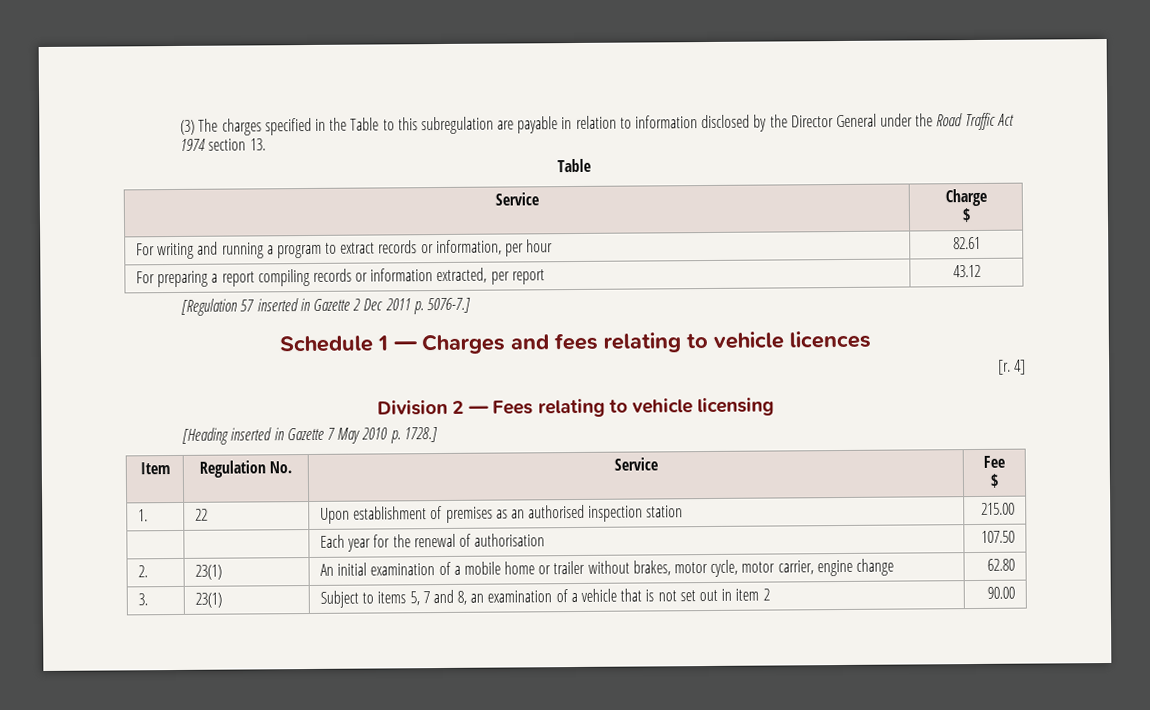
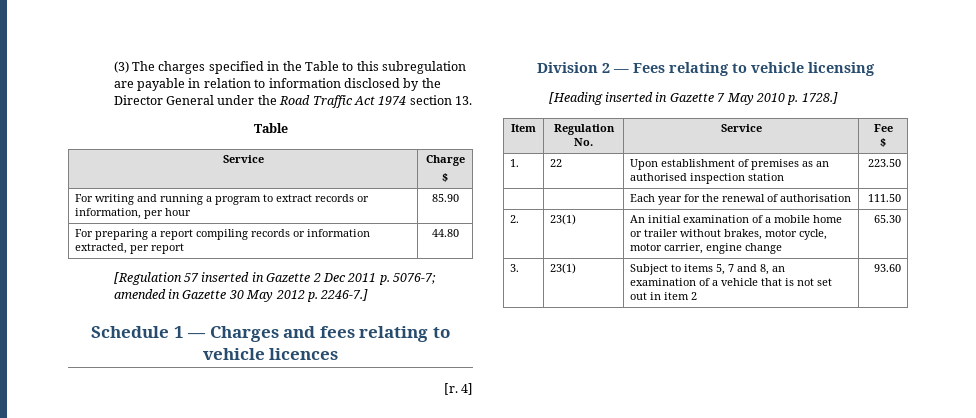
- For writing and running a program to extract records or information, per hour | 82.61
+ For writing and running a program to extract records or information, per hour | 85.90
- For preparing a report compiling records or information extracted, per report | 43.12
+ For preparing a report compiling records or information extracted, per report | 44.80
- [Regulation 57 inserted in Gazette 2 Dec 2011 p. 5076-7.]
+ [Regulation 57 inserted in Gazette 2 Dec 2011 p. 5076-7; amended in Gazette 30 May 2012 p. 2246-7.]
- 1. | 22 | Upon establishment of premises as an authorised inspection station | 215.00
+ 1. | 22 | Upon establishment of premises as an authorised inspection station | 223.50
- | | Each year for the renewal of authorisation | 107.50
+ | | Each year for the renewal of authorisation | 111.50
- 2. | 23(1) | An initial examination of a mobile home or trailer without brakes, motor cycle, motor carrier, engine change | 62.80
+ 2. | 23(1) | An initial examination of a mobile home or trailer without brakes, motor cycle, motor carrier, engine change | 65.30
- 3. | 23(1) | Subject to items 5, 7 and 8, an examination of a vehicle that is not set out in item 2 | 90.00
+ 3. | 23(1) | Subject to items 5, 7 and 8, an examination of a vehicle that is not set out in item 2 | 93.60

